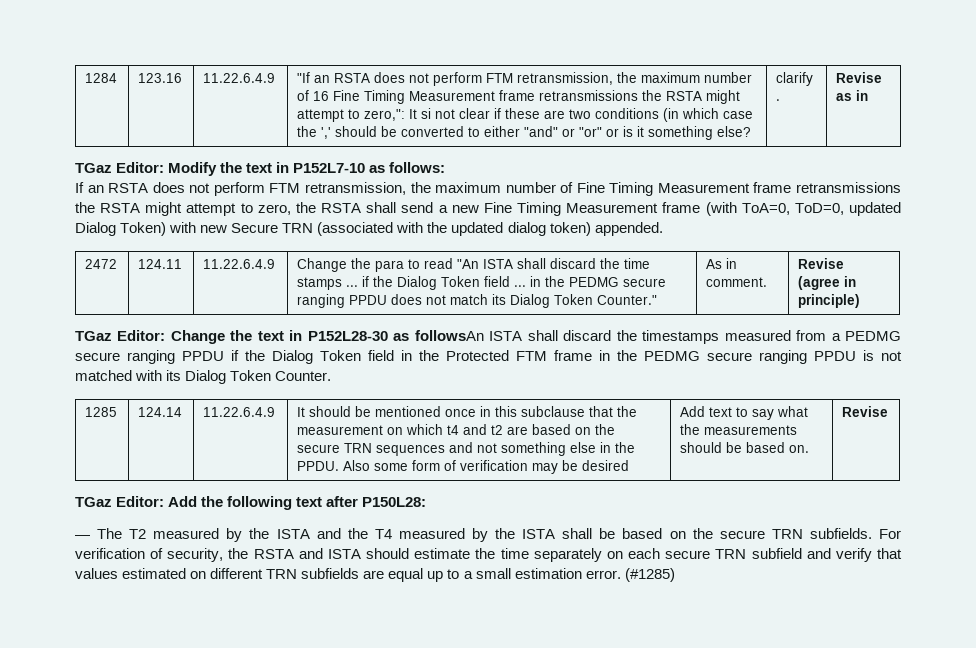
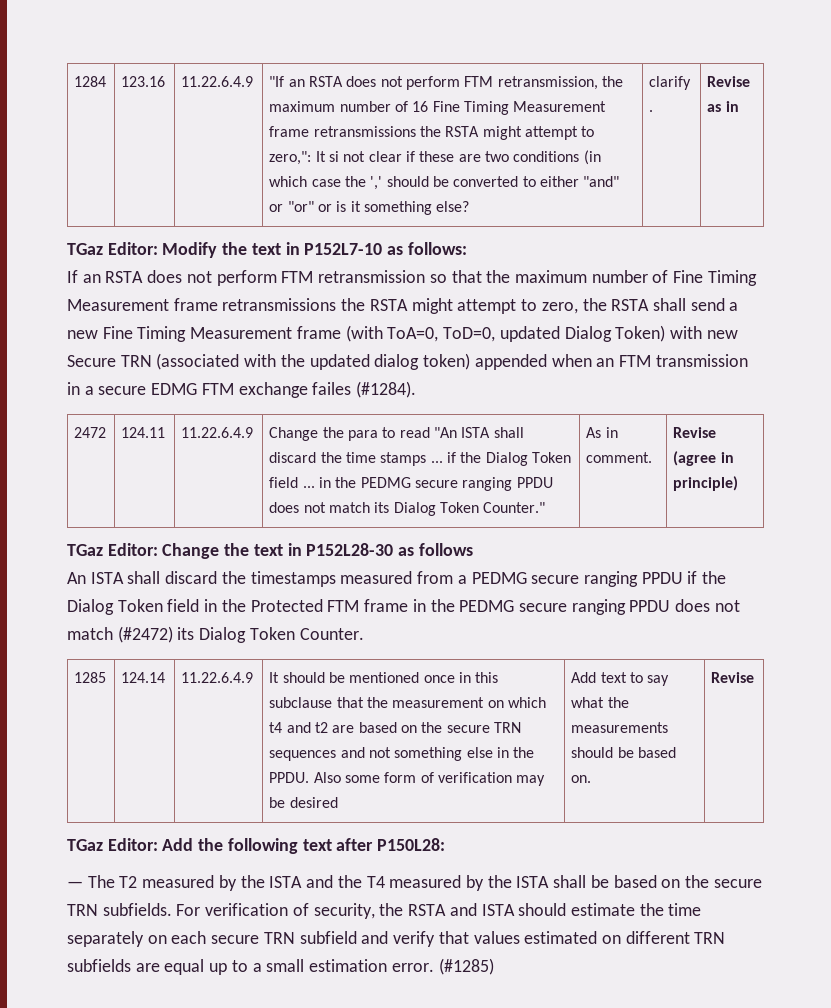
- If an RSTA does not perform FTM retransmission, the maximum number of Fine Timing Measurement frame retransmissions the RSTA might attempt to zero, the RSTA shall send a new Fine Timing Measurement frame (with ToA=0, ToD=0, updated Dialog Token) with new Secure TRN (associated with the updated dialog token) appended.
+ If an RSTA does not perform FTM retransmission so that the maximum number of Fine Timing Measurement frame retransmissions the RSTA might attempt to zero, the RSTA shall send a new Fine Timing Measurement frame (with ToA=0, ToD=0, updated Dialog Token) with new Secure TRN (associated with the updated dialog token) appended when an FTM transmission in a secure EDMG FTM exchange failes (#1284).
- TGaz Editor: Change the text in P152L28-30 as followsAn ISTA shall discard the timestamps measured from a PEDMG secure ranging PPDU if the Dialog Token field in the Protected FTM frame in the PEDMG secure ranging PPDU is not matched with its Dialog Token Counter.
+ TGaz Editor: Change the text in P152L28-30 as follows
+ An ISTA shall discard the timestamps measured from a PEDMG secure ranging PPDU if the Dialog Token field in the Protected FTM frame in the PEDMG secure ranging PPDU does not match (#2472) its Dialog Token Counter.

